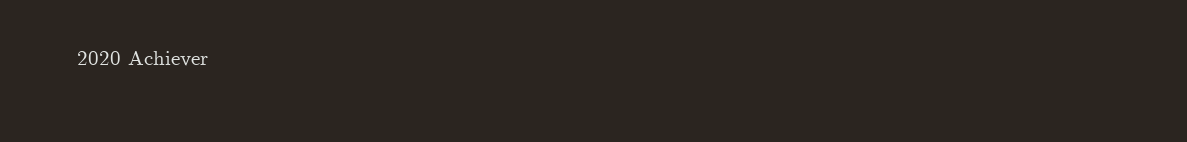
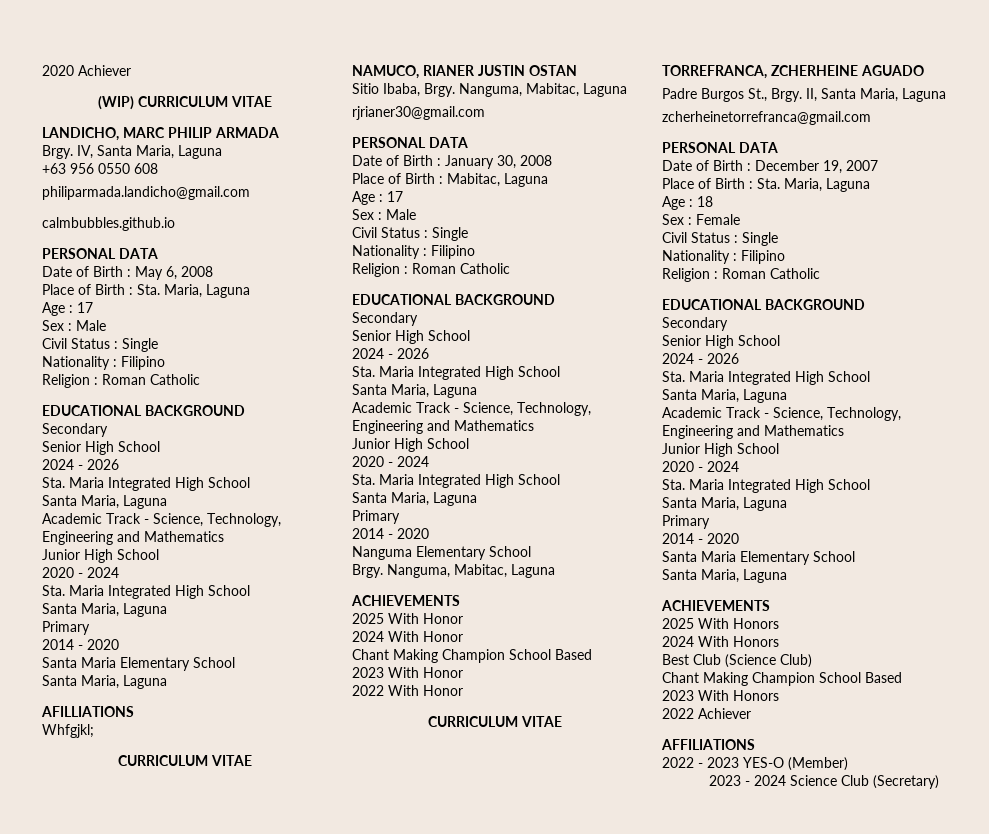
+ (WIP) CURRICULUM VITAE
+ LANDICHO, MARC PHILIP ARMADA
+ Brgy. IV, Santa Maria, Laguna
+ +63 956 0550 608
+ philiparmada.landicho@gmail.com
+ calmbubbles.github.io
+ PERSONAL DATA
+ Date of Birth : May 6, 2008
+ Place of Birth : Sta. Maria, Laguna
+ Age : 17
+ Sex : Male
+ Civil Status : Single
+ Nationality : Filipino
+ Religion : Roman Catholic
+ EDUCATIONAL BACKGROUND
+ Secondary
+ Senior High School
+ 2024 - 2026
+ Sta. Maria Integrated High School
+ Santa Maria, Laguna
+ Academic Track - Science, Technology, Engineering and Mathematics
+ Junior High School
+ 2020 - 2024
+ Sta. Maria Integrated High School
+ Santa Maria, Laguna
+ Primary
+ 2014 - 2020
+ Santa Maria Elementary School
+ Santa Maria, Laguna
+ AFILLIATIONS
+ Whfgjkl;
+ CURRICULUM VITAE
+ NAMUCO, RIANER JUSTIN OSTAN
+ Sitio Ibaba, Brgy. Nanguma, Mabitac, Laguna
+ rjrianer30@gmail.com
+ PERSONAL DATA
+ Date of Birth : January 30, 2008
+ Place of Birth : Mabitac, Laguna
+ Age : 17
+ Sex : Male
+ Civil Status : Single
+ Nationality : Filipino
+ Religion : Roman Catholic
+ EDUCATIONAL BACKGROUND
+ Secondary
+ Senior High School
+ 2024 - 2026
+ Sta. Maria Integrated High School
+ Santa Maria, Laguna
+ Academic Track - Science, Technology, Engineering and Mathematics
+ Junior High School
+ 2020 - 2024
+ Sta. Maria Integrated High School
+ Santa Maria, Laguna
+ Primary
+ 2014 - 2020
+ Nanguma Elementary School
+ Brgy. Nanguma, Mabitac, Laguna
+ ACHIEVEMENTS
+ 2025 With Honor
+ 2024 With Honor
+ Chant Making Champion School Based
+ 2023 With Honor
+ 2022 With Honor
+ CURRICULUM VITAE
+ TORREFRANCA, ZCHERHEINE AGUADO
+ Padre Burgos St., Brgy. II, Santa Maria, Laguna
+ zcherheinetorrefranca@gmail.com
+ PERSONAL DATA
+ Date of Birth : December 19, 2007
+ Place of Birth : Sta. Maria, Laguna
+ Age : 18
+ Sex : Female
+ Civil Status : Single
+ Nationality : Filipino
+ Religion : Roman Catholic
+ EDUCATIONAL BACKGROUND
+ Secondary
+ Senior High School
+ 2024 - 2026
+ Sta. Maria Integrated High School
+ Santa Maria, Laguna
+ Academic Track - Science, Technology, Engineering and Mathematics
+ Junior High School
+ 2020 - 2024
+ Sta. Maria Integrated High School
+ Santa Maria, Laguna
+ Primary
+ 2014 - 2020
+ Santa Maria Elementary School
+ Santa Maria, Laguna
+ ACHIEVEMENTS
+ 2025 With Honors
+ 2024 With Honors
+ Best Club (Science Club)
+ Chant Making Champion School Based
+ 2023 With Honors
+ 2022 Achiever
+ AFFILIATIONS
+ 2022 - 2023 YES-O (Member)
+ 2023 - 2024 Science Club (Secretary)

